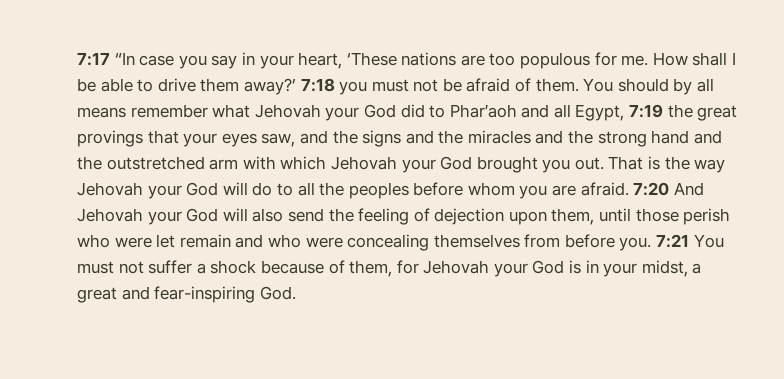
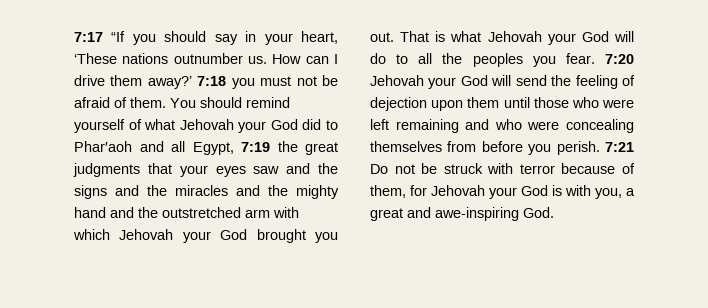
- 7:17 “In case you say in your heart, ‘These nations are too populous for me. How shall I be able to drive them away?’
+ 7:17 “If you should say in your heart, ‘These nations outnumber us. How can I drive them away?’
- You should by all means remember what Jehovah your God did to Phar′aoh and all Egypt, 7:19 the great provings that your eyes saw, and the signs and the miracles and the strong hand and the outstretched arm with which Jehovah your God brought you out.
+ You should remind yourself of what Jehovah your God did to Phar′aoh and all Egypt, 7:19 the great judgments that your eyes saw and the signs and the miracles and the mighty hand and the outstretched arm with which Jehovah your God brought you out.
- That is the way Jehovah your God will do to all the peoples before whom you are afraid. 7:20 And Jehovah your God will also send the feeling of dejection upon them, until those perish who were let remain and who were concealing themselves from before you. 7:21 You must not suffer a shock because of them, for Jehovah your God is in your midst, a great and fear-inspiring God.
+ That is what Jehovah your God will do to all the peoples you fear. 7:20 Jehovah your God will send the feeling of dejection upon them until those who were left remaining and who were concealing themselves from before you perish. 7:21 Do not be struck with terror because of them, for Jehovah your God is with you, a great and awe-inspiring God.

